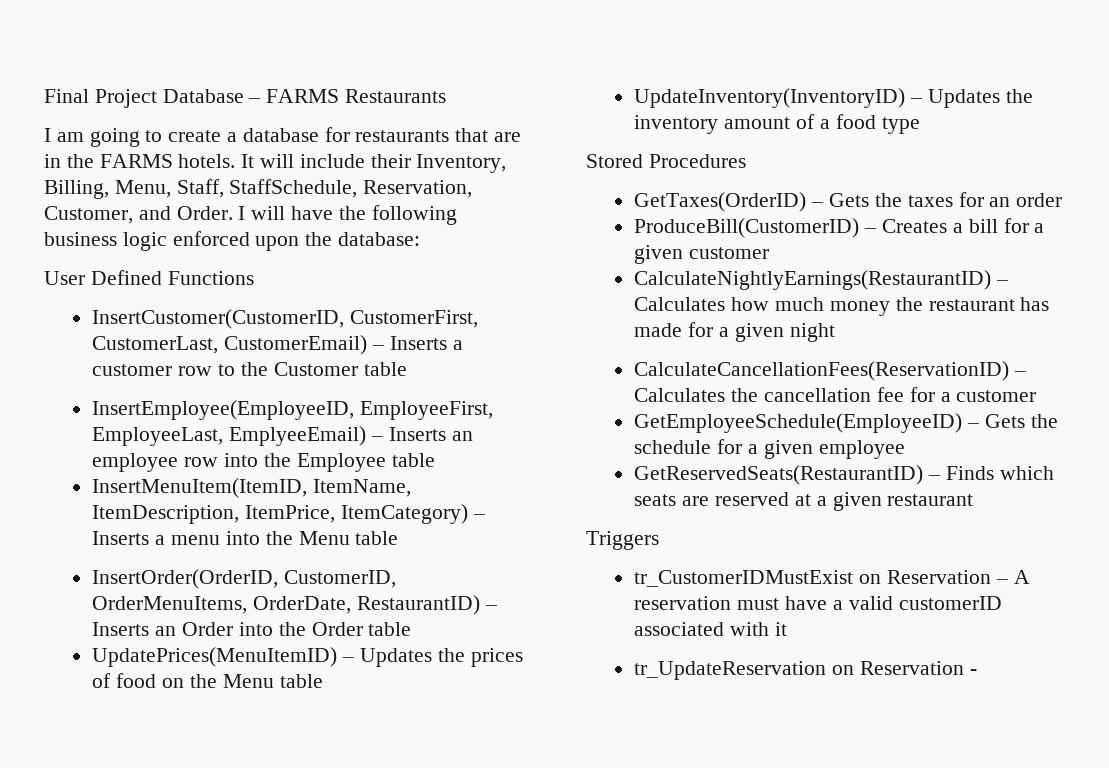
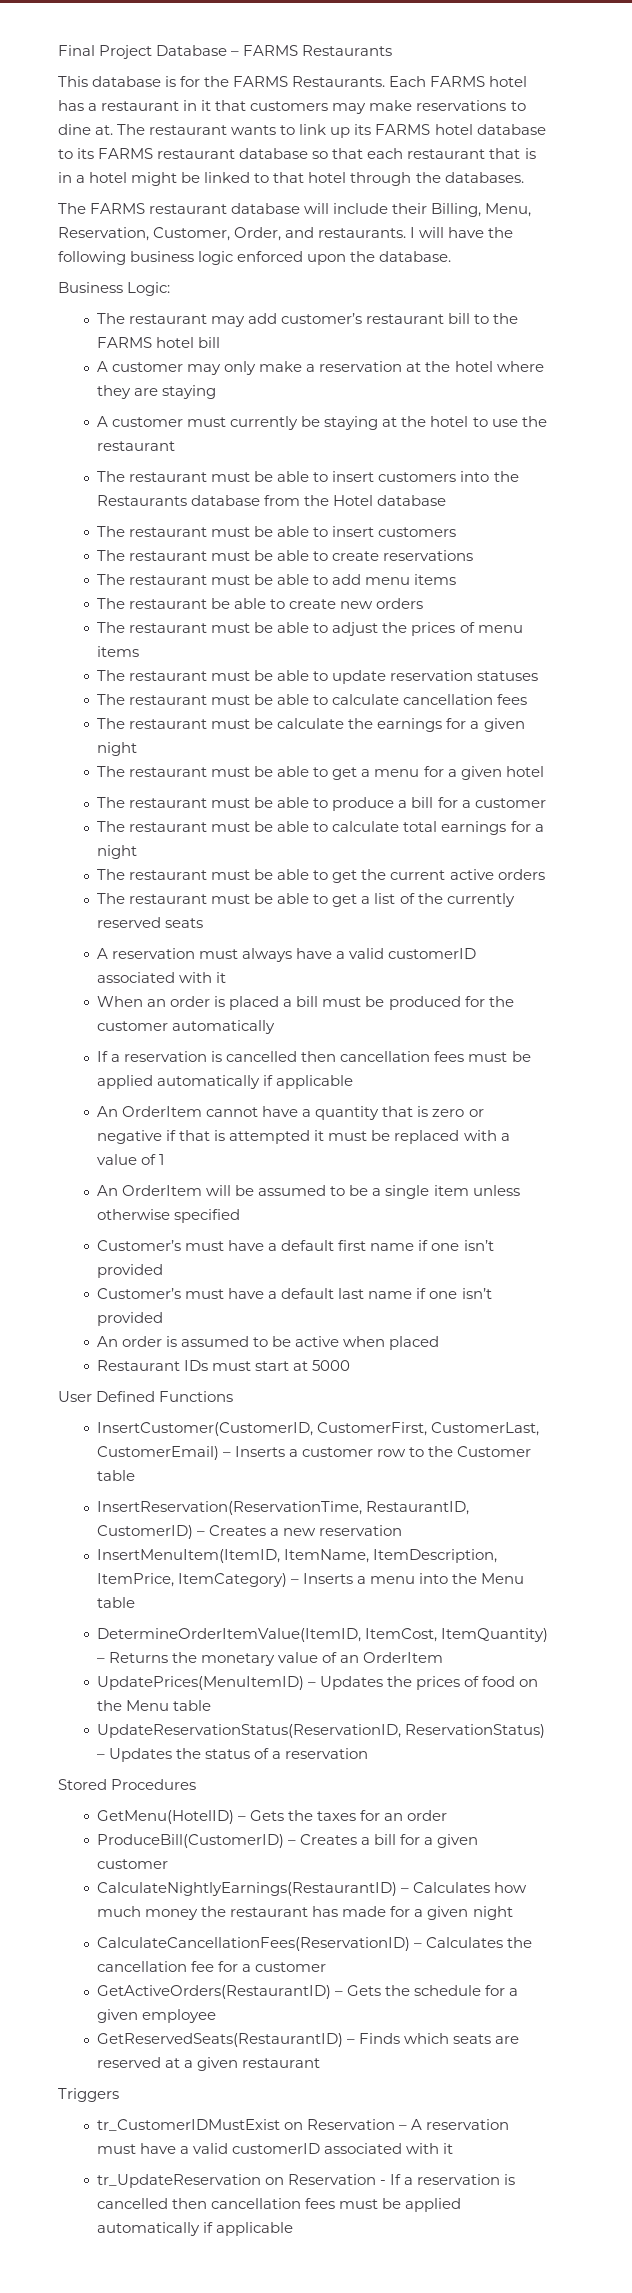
- I am going to create a database for restaurants that are in the FARMS hotels. It will include their Inventory, Billing, Menu, Staff, StaffSchedule, Reservation, Customer, and Order.
+ This database is for the FARMS Restaurants. Each FARMS hotel has a restaurant in it that customers may make reservations to dine at. The restaurant wants to link up its FARMS hotel database to its FARMS restaurant database so that each restaurant that is in a hotel might be linked to that hotel through the databases.
+ The FARMS restaurant database will include their Billing, Menu, Reservation, Customer, Order, and restaurants.
- I will have the following business logic enforced upon the database:
+ I will have the following business logic enforced upon the database.
+ Business Logic:
+ The restaurant may add customer’s restaurant bill to the FARMS hotel bill
+ A customer may only make a reservation at the hotel where they are staying
+ A customer must currently be staying at the hotel to use the restaurant
+ The restaurant must be able to insert customers into the Restaurants database from the Hotel database
+ The restaurant must be able to insert customers
+ The restaurant must be able to create reservations
+ The restaurant must be able to add menu items
+ The restaurant be able to create new orders
+ The restaurant must be able to adjust the prices of menu items
+ The restaurant must be able to update reservation statuses
+ The restaurant must be able to calculate cancellation fees
+ The restaurant must be calculate the earnings for a given night
+ The restaurant must be able to get a menu for a given hotel
+ The restaurant must be able to produce a bill for a customer
+ The restaurant must be able to calculate total earnings for a night
+ The restaurant must be able to get the current active orders
+ The restaurant must be able to get a list of the currently reserved seats
+ A reservation must always have a valid customerID associated with it
+ When an order is placed a bill must be produced for the customer automatically
+ If a reservation is cancelled then cancellation fees must be applied automatically if applicable
+ An OrderItem cannot have a quantity that is zero or negative if that is attempted it must be replaced with a value of 1
+ An OrderItem will be assumed to be a single item unless otherwise specified
+ Customer’s must have a default first name if one isn’t provided
+ Customer’s must have a default last name if one isn’t provided
+ An order is assumed to be active when placed
+ Restaurant IDs must start at 5000
- InsertEmployee(EmployeeID, EmployeeFirst, EmployeeLast, EmplyeeEmail) – Inserts an employee row into the Employee table
+ InsertReservation(ReservationTime, RestaurantID, CustomerID) – Creates a new reservation
- InsertOrder(OrderID, CustomerID, OrderMenuItems, OrderDate, RestaurantID) – Inserts an Order into the Order table
+ DetermineOrderItemValue(ItemID, ItemCost, ItemQuantity) – Returns the monetary value of an OrderItem
- UpdateInventory(InventoryID) – Updates the inventory amount of a food type
+ UpdateReservationStatus(ReservationID, ReservationStatus) – Updates the status of a reservation
- GetTaxes(OrderID) – Gets the taxes for an order
+ GetMenu(HotelID) – Gets the taxes for an order
- GetEmployeeSchedule(EmployeeID) – Gets the schedule for a given employee
+ GetActiveOrders(RestaurantID) – Gets the schedule for a given employee
- tr_UpdateReservation on Reservation -
+ tr_UpdateReservation on Reservation - If a reservation is cancelled then cancellation fees must be applied automatically if applicable

